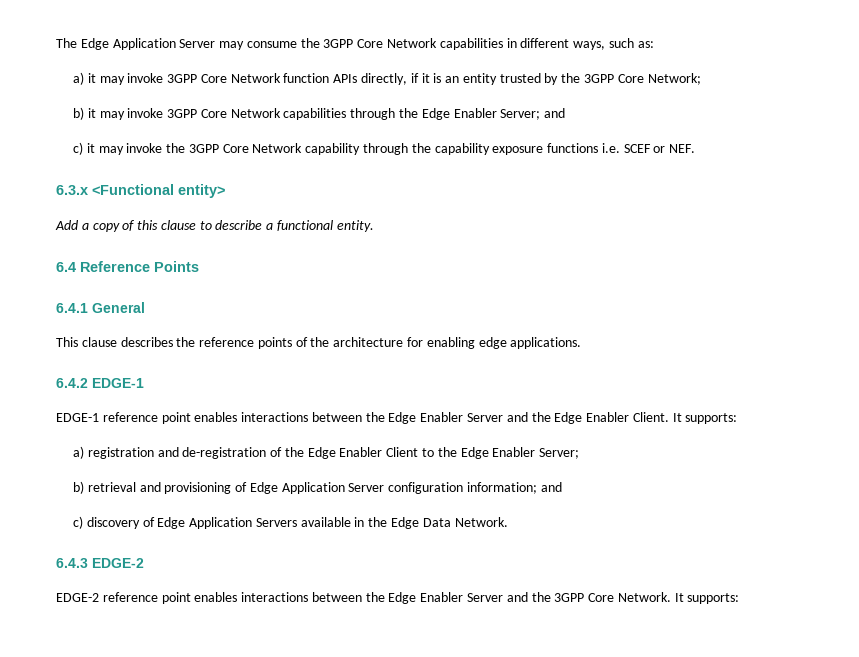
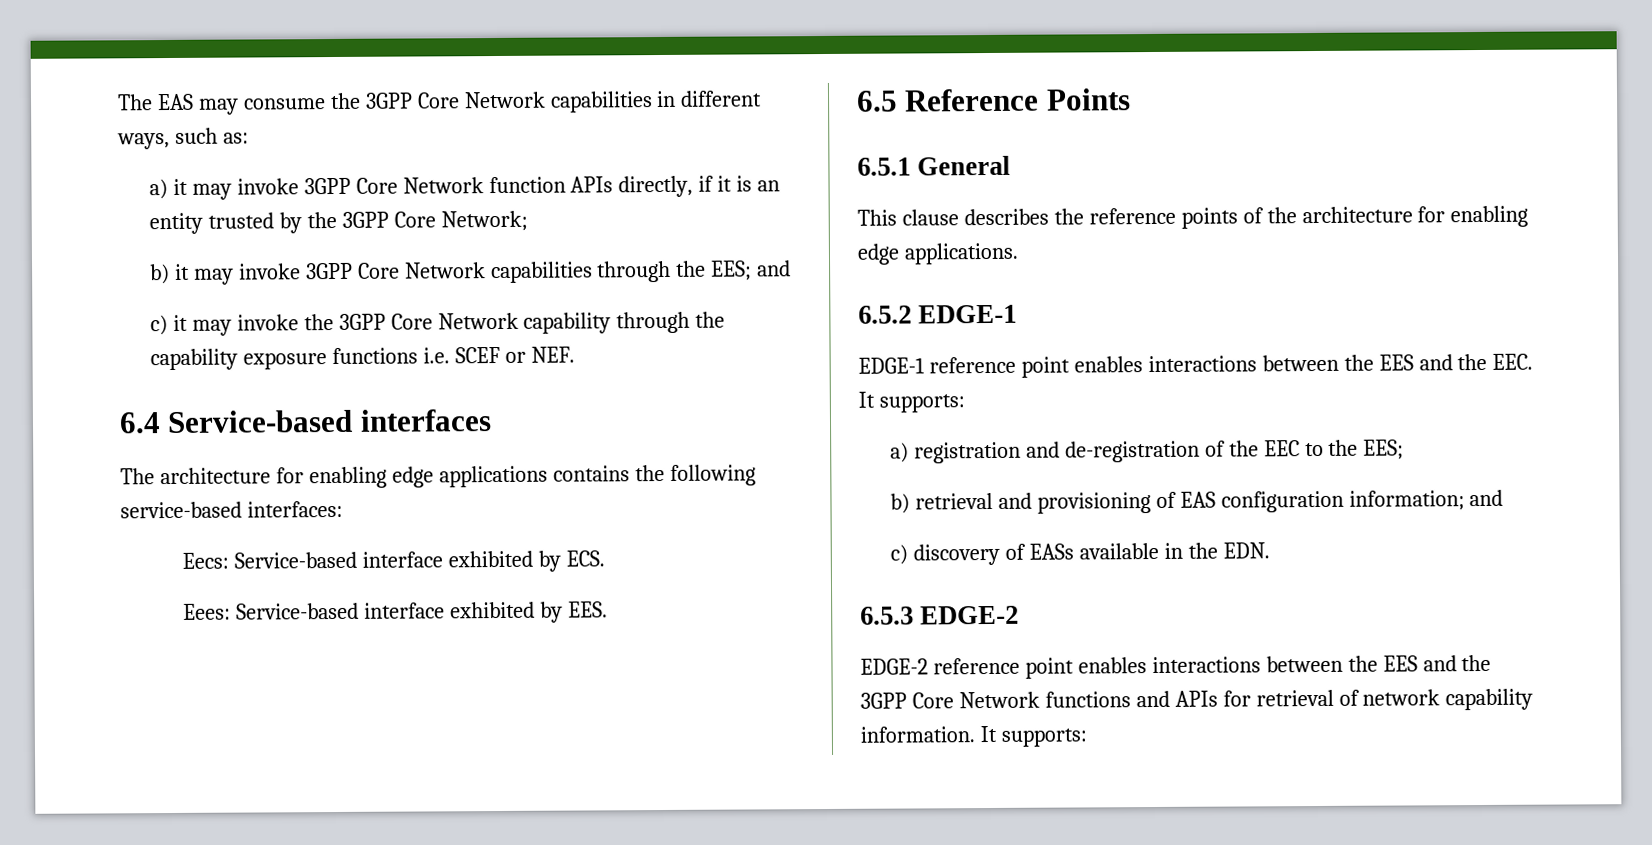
- The Edge Application Server may consume the 3GPP Core Network capabilities in different ways, such as:
+ The EAS may consume the 3GPP Core Network capabilities in different ways, such as:
- b) it may invoke 3GPP Core Network capabilities through the Edge Enabler Server; and
+ b) it may invoke 3GPP Core Network capabilities through the EES; and
- 6.3.x <Functional entity>
- Add a copy of this clause to describe a functional entity.
- 6.4 Reference Points
+ 6.4 Service-based interfaces
+ The architecture for enabling edge applications contains the following service-based interfaces:
+ Eecs: Service-based interface exhibited by ECS.
+ Eees: Service-based interface exhibited by EES.
+ 6.5 Reference Points
- 6.4.1 General
+ 6.5.1 General
- 6.4.2 EDGE-1
+ 6.5.2 EDGE-1
- EDGE-1 reference point enables interactions between the Edge Enabler Server and the Edge Enabler Client. It supports:
+ EDGE-1 reference point enables interactions between the EES and the EEC. It supports:
- a) registration and de-registration of the Edge Enabler Client to the Edge Enabler Server;
+ a) registration and de-registration of the EEC to the EES;
- b) retrieval and provisioning of Edge Application Server configuration information; and
+ b) retrieval and provisioning of EAS configuration information; and
- c) discovery of Edge Application Servers available in the Edge Data Network.
- 6.4.3 EDGE-2
+ c) discovery of EASs available in the EDN.
+ 6.5.3 EDGE-2
- EDGE-2 reference point enables interactions between the Edge Enabler Server and the 3GPP Core Network.
+ EDGE-2 reference point enables interactions between the EES and the 3GPP Core Network functions and APIs for retrieval of network capability information.

